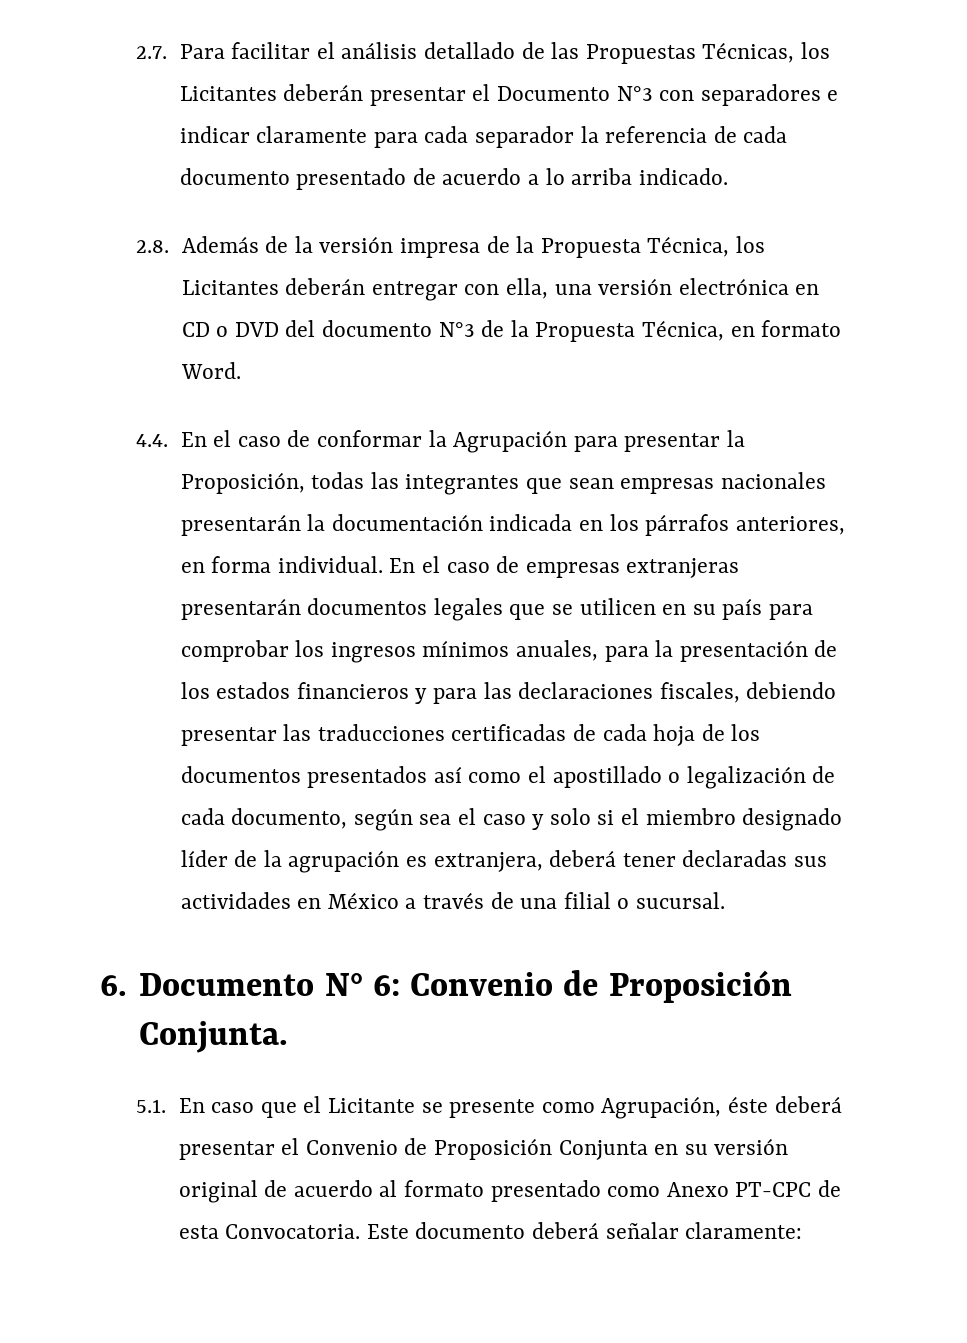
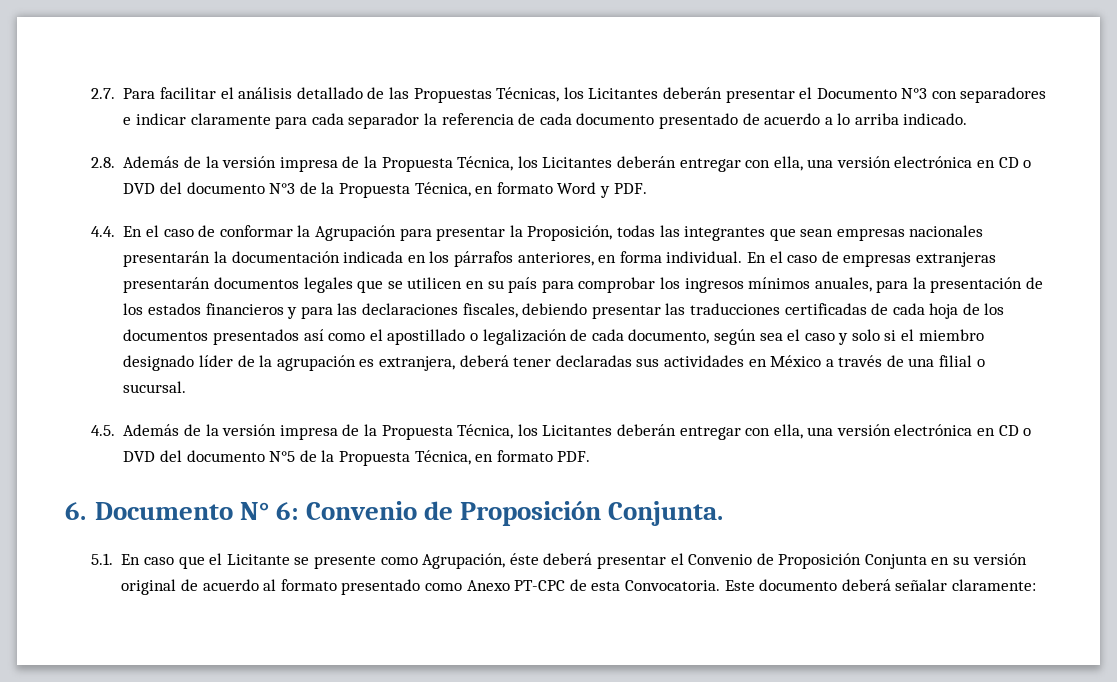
- 2.8. Además de la versión impresa de la Propuesta Técnica, los Licitantes deberán entregar con ella, una versión electrónica en CD o DVD del documento N°3 de la Propuesta Técnica, en formato Word.
+ 2.8. Además de la versión impresa de la Propuesta Técnica, los Licitantes deberán entregar con ella, una versión electrónica en CD o DVD del documento N°3 de la Propuesta Técnica, en formato Word y PDF.
+ 4.5. Además de la versión impresa de la Propuesta Técnica, los Licitantes deberán entregar con ella, una versión electrónica en CD o DVD del documento N°5 de la Propuesta Técnica, en formato PDF.

